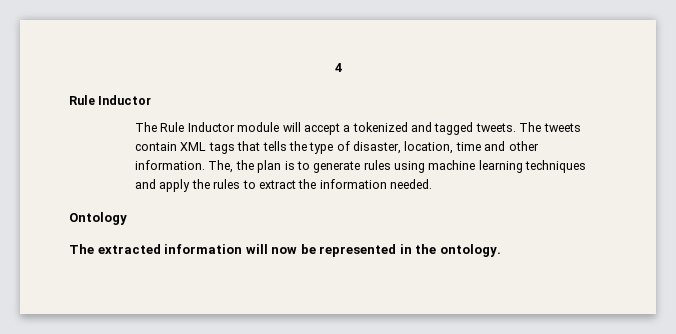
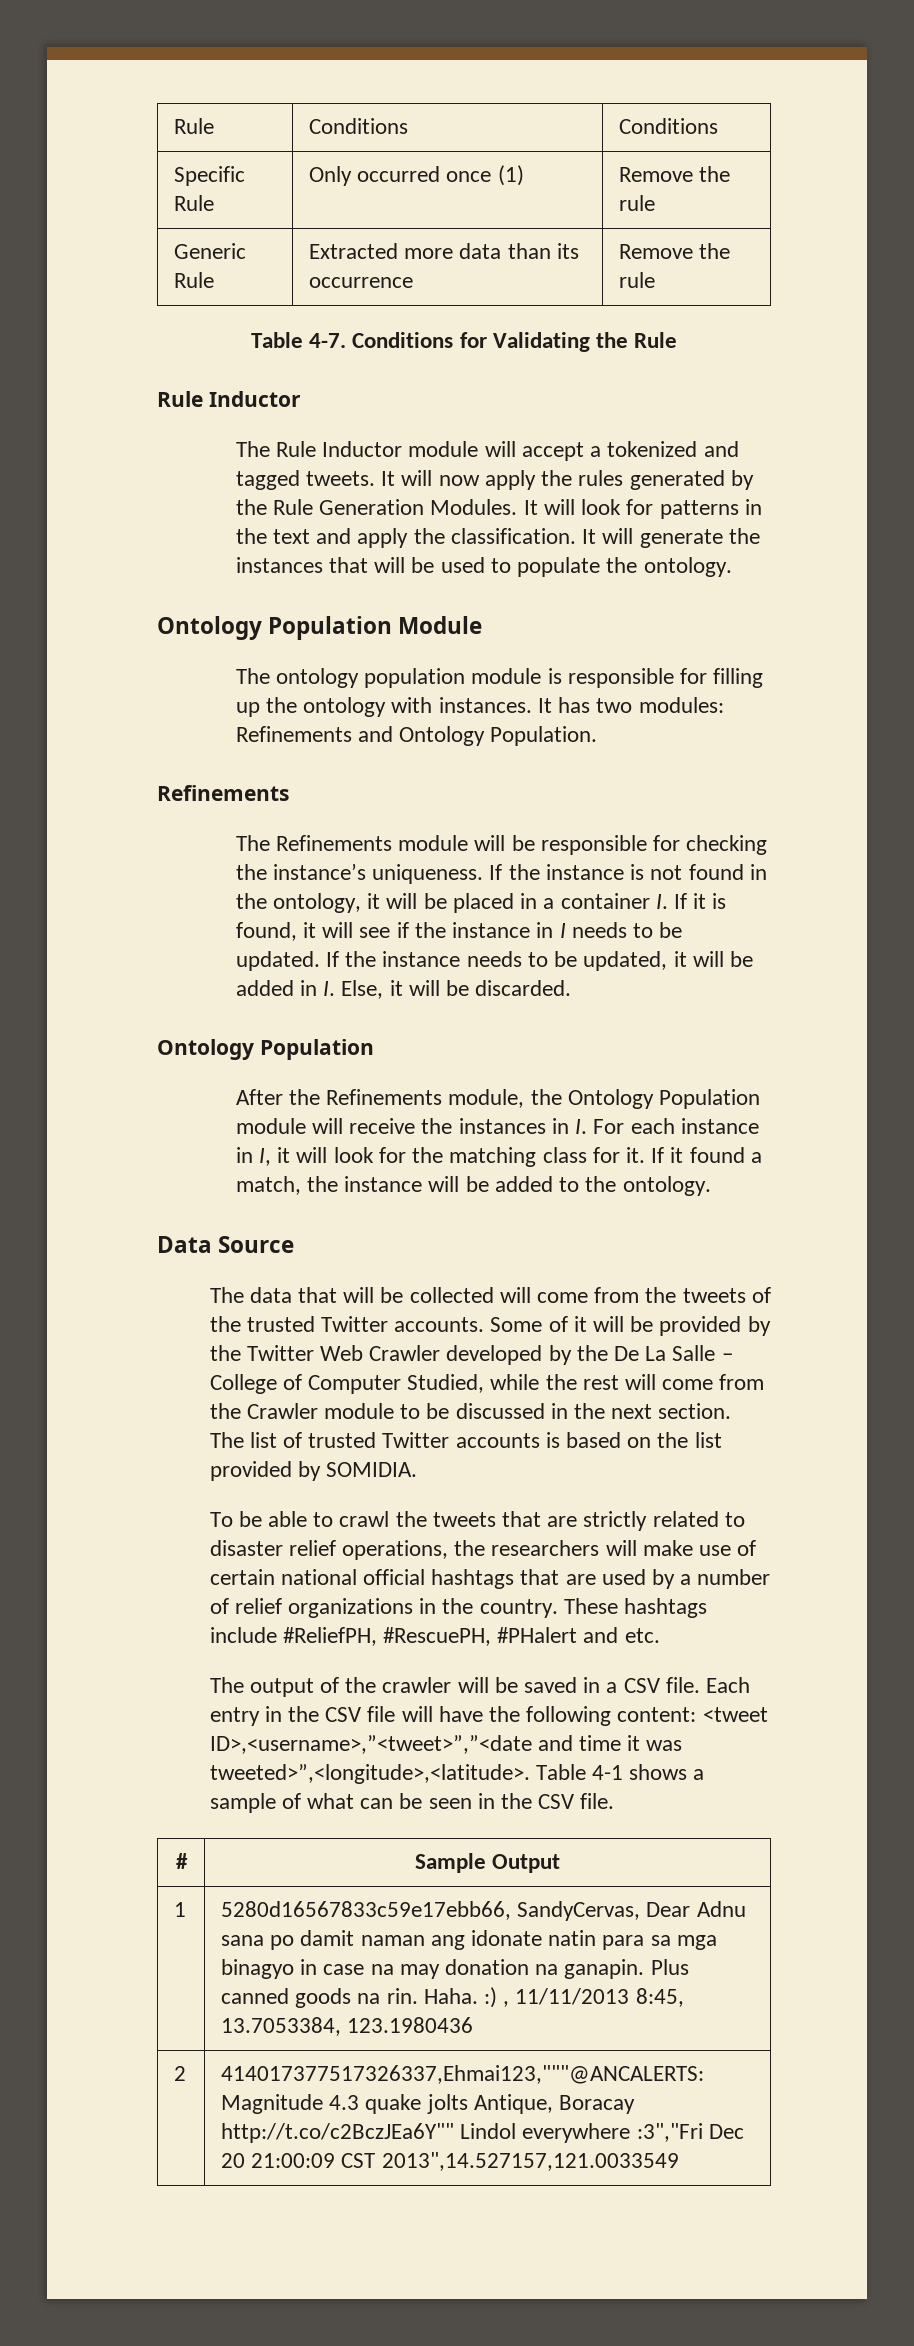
- 4
+ Rule | Conditions | Conditions
+ Specific Rule | Only occurred once (1) | Remove the rule
+ Generic Rule | Extracted more data than its occurrence | Remove the rule
+ Table 4-7. Conditions for Validating the Rule
- The tweets contain XML tags that tells the type of disaster, location, time and other information. The, the plan is to generate rules using machine learning techniques and apply the rules to extract the information needed.
- Ontology
- The extracted information will now be represented in the ontology.
+ It will now apply the rules generated by the Rule Generation Modules. It will look for patterns in the text and apply the classification. It will generate the instances that will be used to populate the ontology.
+ Ontology Population Module
+ The ontology population module is responsible for filling up the ontology with instances. It has two modules: Refinements and Ontology Population.
+ Refinements
+ The Refinements module will be responsible for checking the instance’s uniqueness. If the instance is not found in the ontology, it will be placed in a container I. If it is found, it will see if the instance in I needs to be updated. If the instance needs to be updated, it will be added in I. Else, it will be discarded.
+ Ontology Population
+ After the Refinements module, the Ontology Population module will receive the instances in I. For each instance in I, it will look for the matching class for it. If it found a match, the instance will be added to the ontology.
+ Data Source
+ The data that will be collected will come from the tweets of the trusted Twitter accounts. Some of it will be provided by the Twitter Web Crawler developed by the De La Salle – College of Computer Studied, while the rest will come from the Crawler module to be discussed in the next section. The list of trusted Twitter accounts is based on the list provided by SOMIDIA.
+ To be able to crawl the tweets that are strictly related to disaster relief operations, the researchers will make use of certain national official hashtags that are used by a number of relief organizations in the country. These hashtags include #ReliefPH, #RescuePH, #PHalert and etc.
+ The output of the crawler will be saved in a CSV file. Each entry in the CSV file will have the following content: <tweet ID>,<username>,”<tweet>”,”<date and time it was tweeted>”,<longitude>,<latitude>. Table 4-1 shows a sample of what can be seen in the CSV file.
+ # | Sample Output
+ 1 | 5280d16567833c59e17ebb66, SandyCervas, Dear Adnu sana po damit naman ang idonate natin para sa mga binagyo in case na may donation na ganapin. Plus canned goods na rin. Haha. :) , 11/11/2013 8:45, 13.7053384, 123.1980436
+ 2 | 414017377517326337,Ehmai123,"""@ANCALERTS: Magnitude 4.3 quake jolts Antique, Boracay http://t.co/c2BczJEa6Y"" Lindol everywhere :3","Fri Dec 20 21:00:09 CST 2013",14.527157,121.0033549

